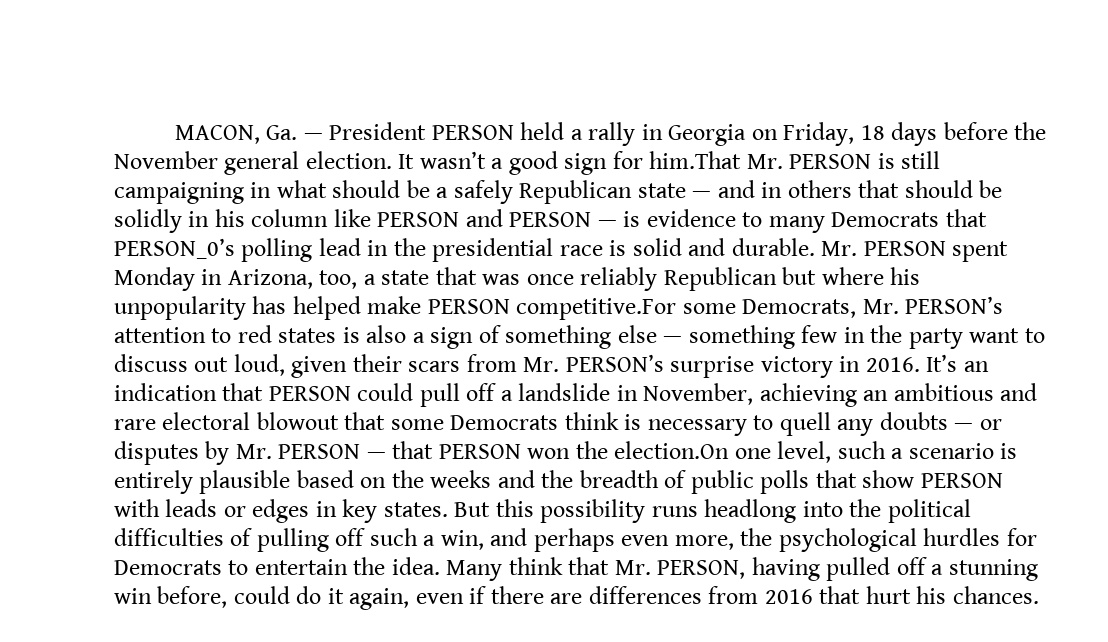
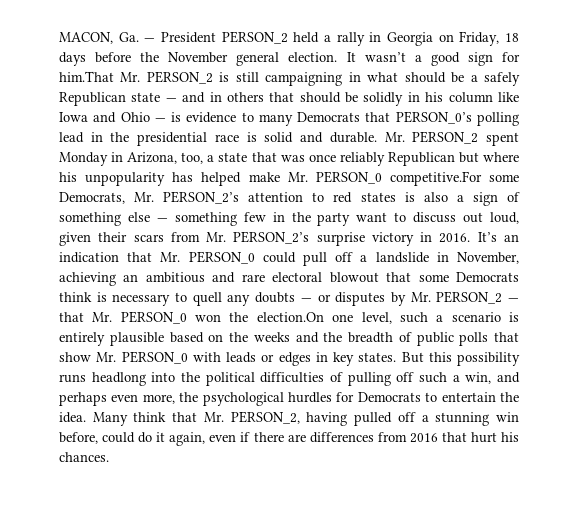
- MACON, Ga. — President PERSON held a rally in Georgia on Friday, 18 days before the November general election.
+ MACON, Ga. — President PERSON_2 held a rally in Georgia on Friday, 18 days before the November general election.
- It wasn’t a good sign for him.That Mr. PERSON is still campaigning in what should be a safely Republican state — and in others that should be solidly in his column like PERSON and PERSON — is evidence to many Democrats that PERSON_0’s polling lead in the presidential race is solid and durable.
+ It wasn’t a good sign for him.That Mr. PERSON_2 is still campaigning in what should be a safely Republican state — and in others that should be solidly in his column like Iowa and Ohio — is evidence to many Democrats that PERSON_0’s polling lead in the presidential race is solid and durable.
- Mr. PERSON spent Monday in Arizona, too, a state that was once reliably Republican but where his unpopularity has helped make PERSON competitive.For some Democrats, Mr. PERSON’s attention to red states is also a sign of something else — something few in the party want to discuss out loud, given their scars from Mr. PERSON’s surprise victory in 2016.
+ Mr. PERSON_2 spent Monday in Arizona, too, a state that was once reliably Republican but where his unpopularity has helped make Mr. PERSON_0 competitive.For some Democrats, Mr. PERSON_2’s attention to red states is also a sign of something else — something few in the party want to discuss out loud, given their scars from Mr. PERSON_2’s surprise victory in 2016.
- It’s an indication that PERSON could pull off a landslide in November, achieving an ambitious and rare electoral blowout that some Democrats think is necessary to quell any doubts — or disputes by Mr. PERSON — that PERSON won the election.On one level, such a scenario is entirely plausible based on the weeks and the breadth of public polls that show PERSON with leads or edges in key states.
+ It’s an indication that Mr. PERSON_0 could pull off a landslide in November, achieving an ambitious and rare electoral blowout that some Democrats think is necessary to quell any doubts — or disputes by Mr. PERSON_2 — that Mr. PERSON_0 won the election.On one level, such a scenario is entirely plausible based on the weeks and the breadth of public polls that show Mr. PERSON_0 with leads or edges in key states.
- Many think that Mr. PERSON, having pulled off a stunning win before, could do it again, even if there are differences from 2016 that hurt his chances.
+ Many think that Mr. PERSON_2, having pulled off a stunning win before, could do it again, even if there are differences from 2016 that hurt his chances.

